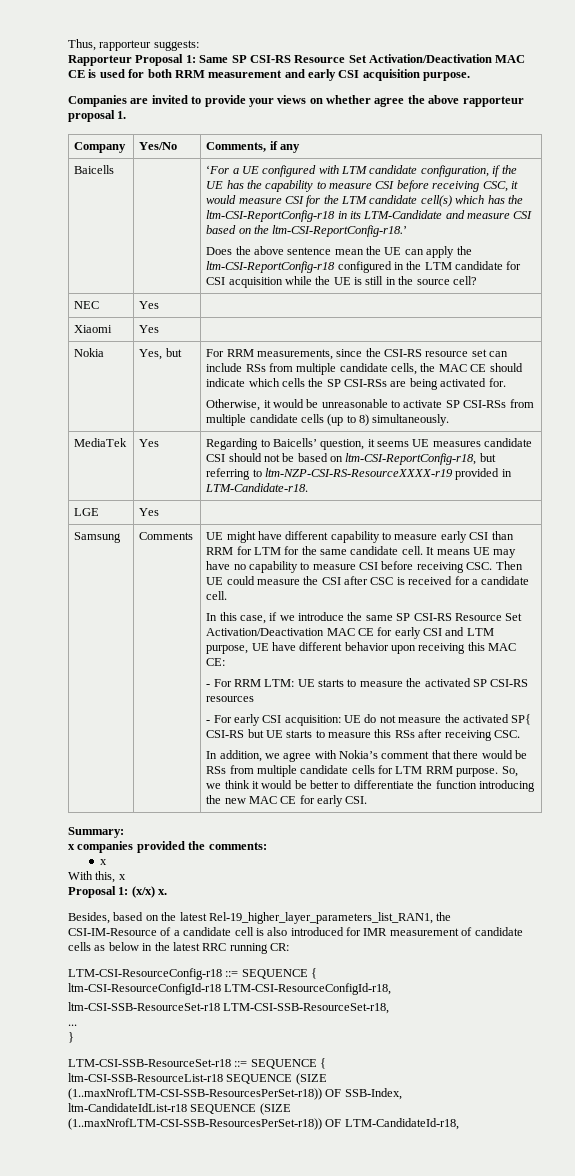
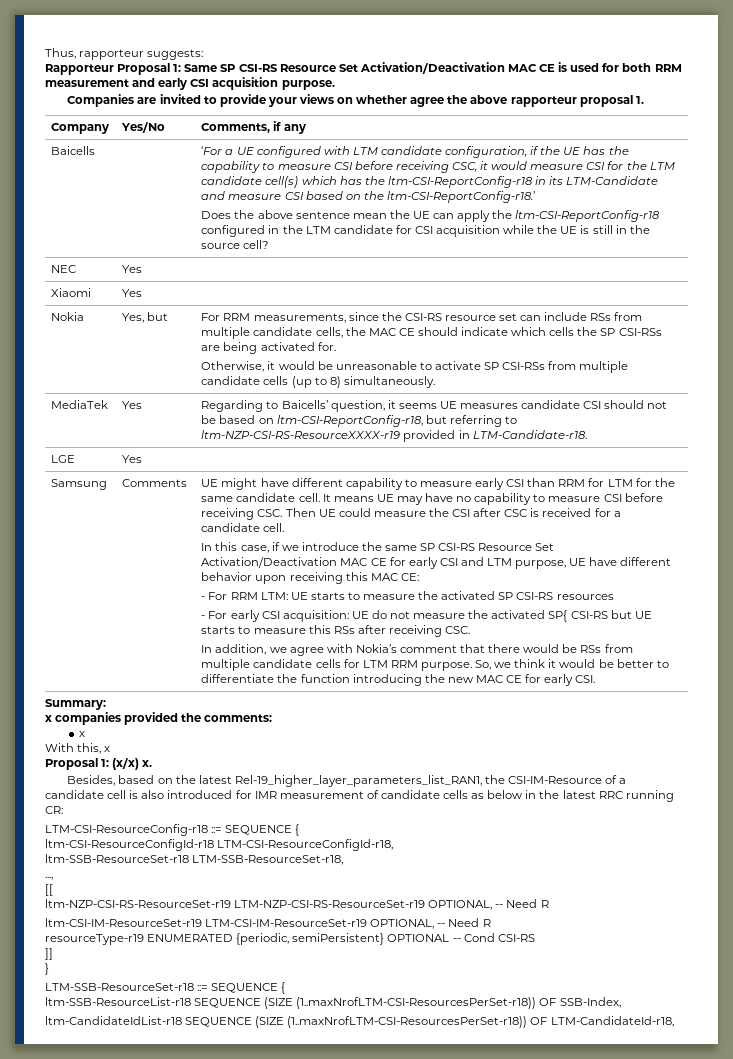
- ltm-CSI-SSB-ResourceSet-r18 LTM-CSI-SSB-ResourceSet-r18,
- ...
+ ltm-SSB-ResourceSet-r18 LTM-SSB-ResourceSet-r18,
+ ...,
+ [[
+ ltm-NZP-CSI-RS-ResourceSet-r19 LTM-NZP-CSI-RS-ResourceSet-r19 OPTIONAL, -- Need R
+ ltm-CSI-IM-ResourceSet-r19 LTM-CSI-IM-ResourceSet-r19 OPTIONAL, -- Need R
+ resourceType-r19 ENUMERATED {periodic, semiPersistent} OPTIONAL -- Cond CSI-RS
+ ]]
- LTM-CSI-SSB-ResourceSet-r18 ::= SEQUENCE {
- ltm-CSI-SSB-ResourceList-r18 SEQUENCE (SIZE (1..maxNrofLTM-CSI-SSB-ResourcesPerSet-r18)) OF SSB-Index,
+ LTM-SSB-ResourceSet-r18 ::= SEQUENCE {
+ ltm-SSB-ResourceList-r18 SEQUENCE (SIZE (1..maxNrofLTM-CSI-ResourcesPerSet-r18)) OF SSB-Index,
- ltm-CandidateIdList-r18 SEQUENCE (SIZE (1..maxNrofLTM-CSI-SSB-ResourcesPerSet-r18)) OF LTM-CandidateId-r18,
+ ltm-CandidateIdList-r18 SEQUENCE (SIZE (1..maxNrofLTM-CSI-ResourcesPerSet-r18)) OF LTM-CandidateId-r18,

